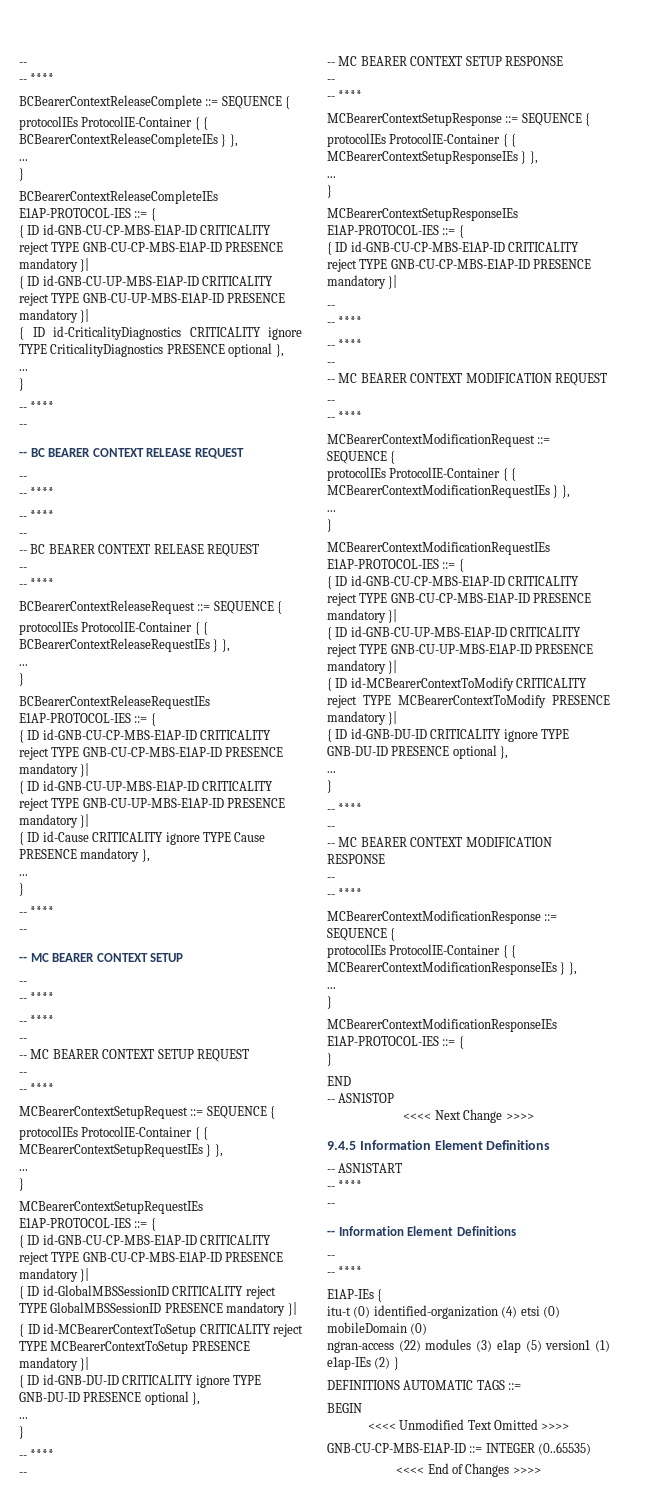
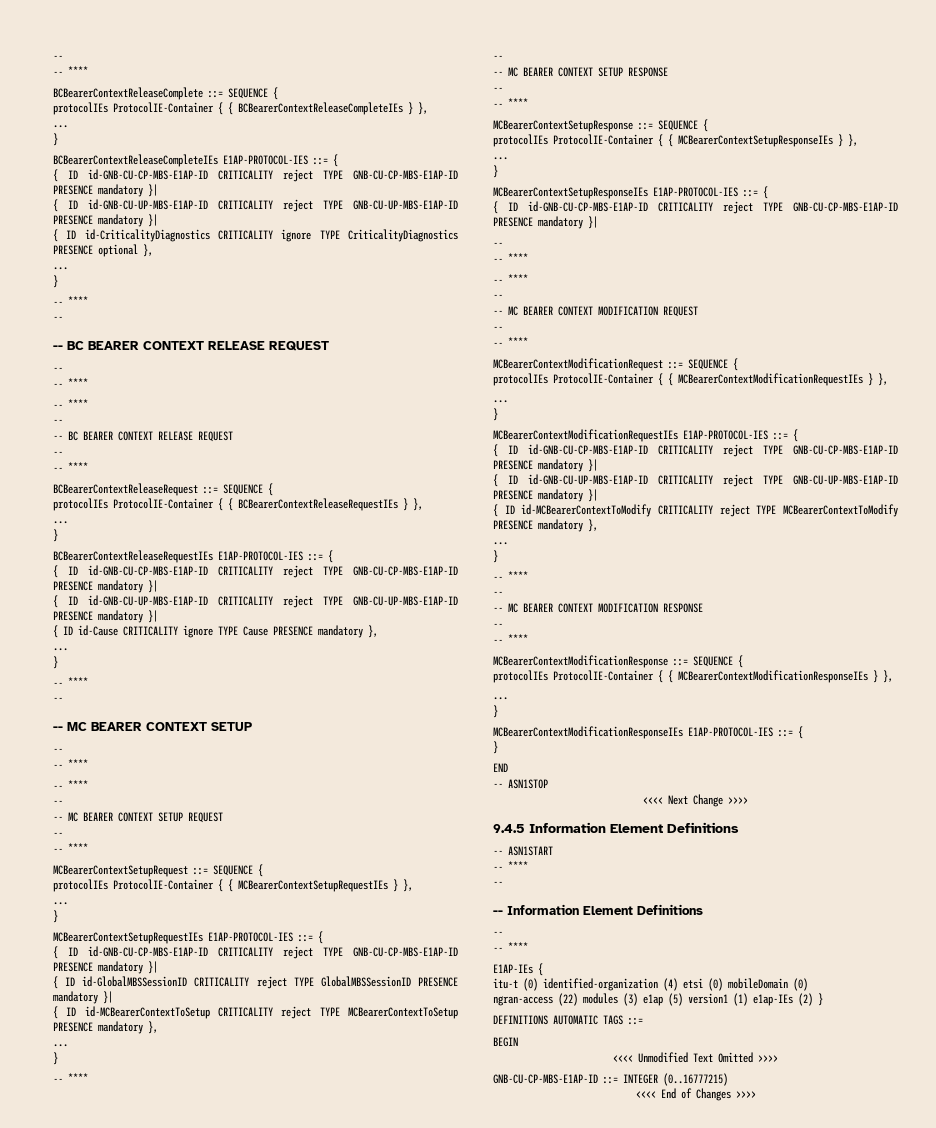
- { ID id-MCBearerContextToSetup CRITICALITY reject TYPE MCBearerContextToSetup PRESENCE mandatory }|
- { ID id-GNB-DU-ID CRITICALITY ignore TYPE GNB-DU-ID PRESENCE optional },
+ { ID id-MCBearerContextToSetup CRITICALITY reject TYPE MCBearerContextToSetup PRESENCE mandatory },
- { ID id-MCBearerContextToModify CRITICALITY reject TYPE MCBearerContextToModify PRESENCE mandatory }|
- { ID id-GNB-DU-ID CRITICALITY ignore TYPE GNB-DU-ID PRESENCE optional },
+ { ID id-MCBearerContextToModify CRITICALITY reject TYPE MCBearerContextToModify PRESENCE mandatory },
- GNB-CU-CP-MBS-E1AP-ID ::= INTEGER (0..65535)
+ GNB-CU-CP-MBS-E1AP-ID ::= INTEGER (0..16777215)

